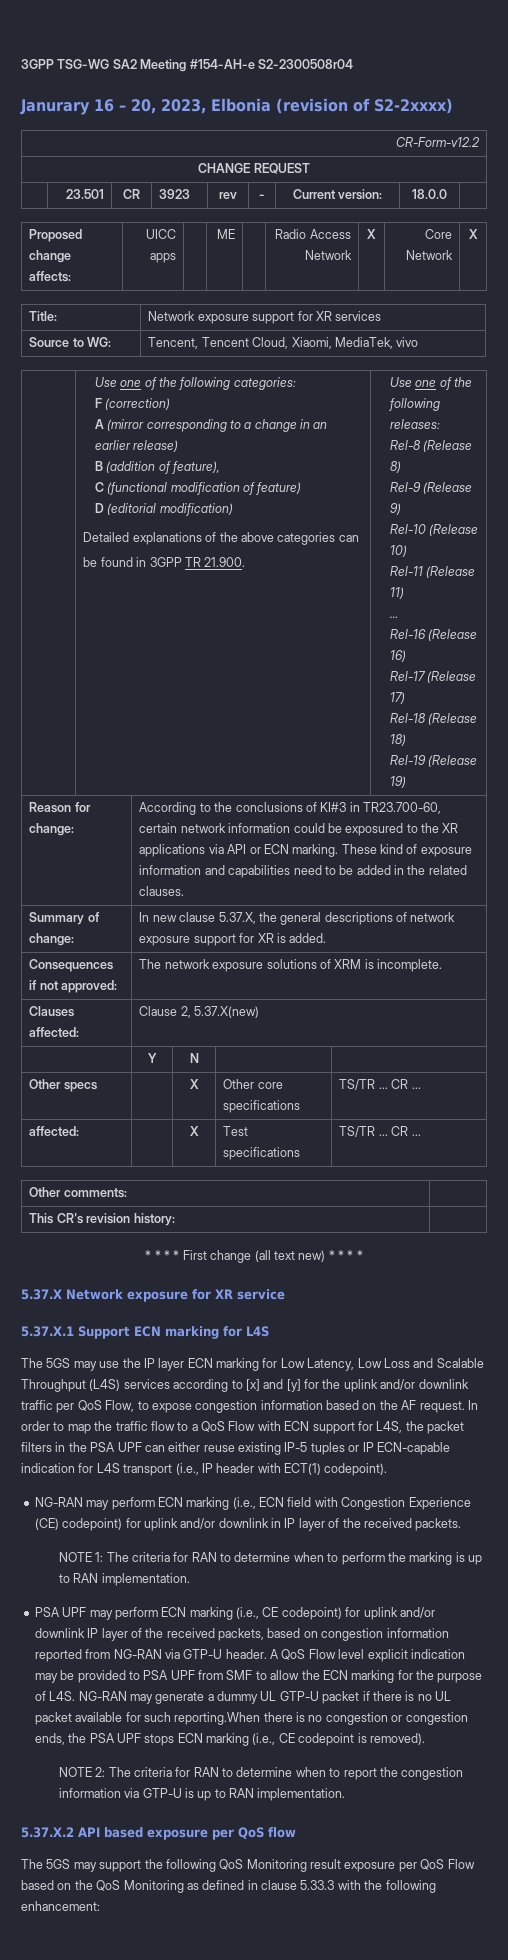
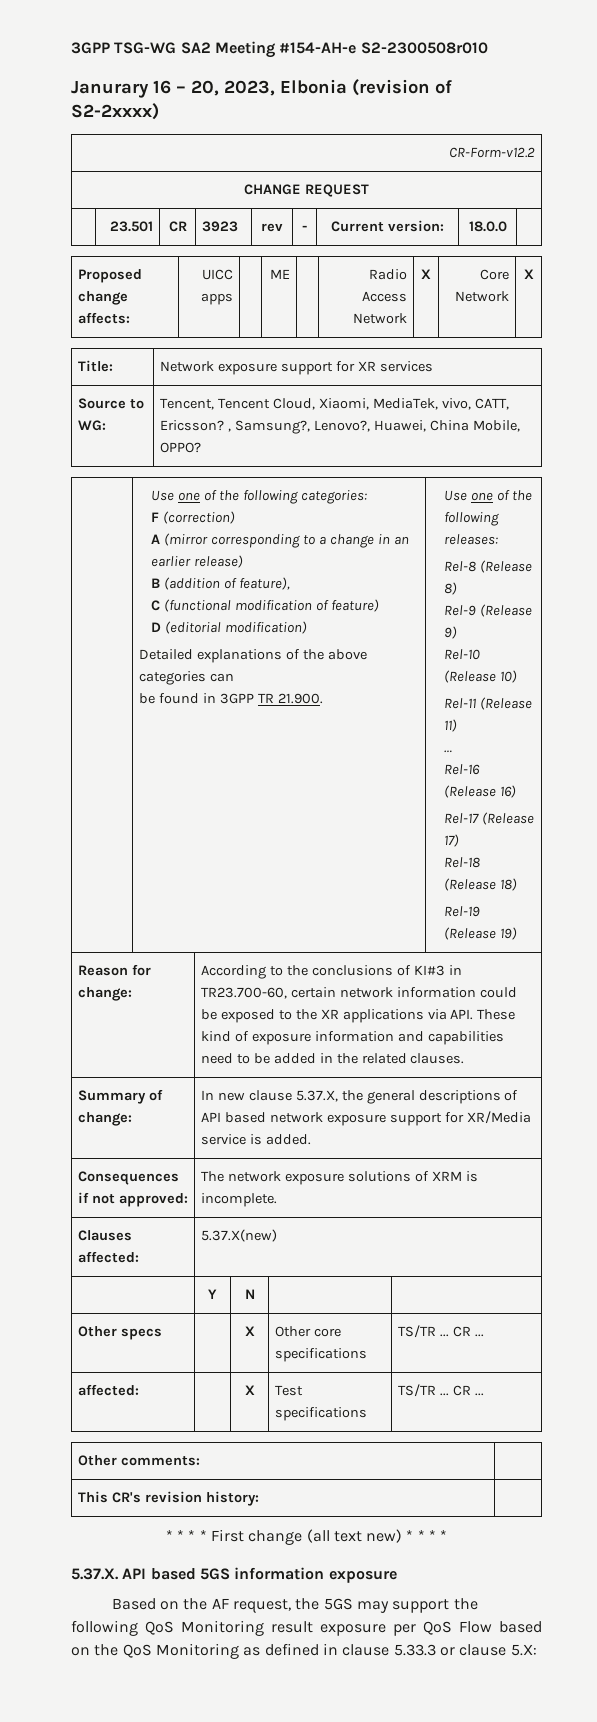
- 3GPP TSG-WG SA2 Meeting #154-AH-e S2-2300508r04
+ 3GPP TSG-WG SA2 Meeting #154-AH-e S2-2300508r010
- Source to WG: | Tencent, Tencent Cloud, Xiaomi, MediaTek, vivo
+ Source to WG: | Tencent, Tencent Cloud, Xiaomi, MediaTek, vivo, CATT, Ericsson? , Samsung?, Lenovo?, Huawei, China Mobile, OPPO?
- According to the conclusions of KI#3 in TR23.700-60, certain network information could be exposured to the XR applications via API or ECN marking. These kind of exposure information and capabilities need to be added in the related clauses.
+ According to the conclusions of KI#3 in TR23.700-60, certain network information could be exposed to the XR applications via API. These kind of exposure information and capabilities need to be added in the related clauses.
- Summary of change: | In new clause 5.37.X, the general descriptions of network exposure support for XR is added.
+ Summary of change: | In new clause 5.37.X, the general descriptions of API based network exposure support for XR/Media service is added.
- Clauses affected: | Clause 2, 5.37.X(new)
+ Clauses affected: | 5.37.X(new)
- 5.37.X Network exposure for XR service
- 5.37.X.1 Support ECN marking for L4S
- The 5GS may use the IP layer ECN marking for Low Latency, Low Loss and Scalable Throughput (L4S) services according to [x] and [y] for the uplink and/or downlink traffic per QoS Flow, to expose congestion information based on the AF request. In order to map the traffic flow to a QoS Flow with ECN support for L4S, the packet filters in the PSA UPF can either reuse existing IP-5 tuples or IP ECN-capable indication for L4S transport (i.e., IP header with ECT(1) codepoint).
- NG-RAN may perform ECN marking (i.e., ECN field with Congestion Experience (CE) codepoint) for uplink and/or downlink in IP layer of the received packets.
- NOTE 1: The criteria for RAN to determine when to perform the marking is up to RAN implementation.
- PSA UPF may perform ECN marking (i.e., CE codepoint) for uplink and/or downlink IP layer of the received packets, based on congestion information reported from NG-RAN via GTP-U header. A QoS Flow level explicit indication may be provided to PSA UPF from SMF to allow the ECN marking for the purpose of L4S. NG-RAN may generate a dummy UL GTP-U packet if there is no UL packet available for such reporting.When there is no congestion or congestion ends, the PSA UPF stops ECN marking (i.e., CE codepoint is removed).
- NOTE 2: The criteria for RAN to determine when to report the congestion information via GTP-U is up to RAN implementation.
- 5.37.X.2 API based exposure per QoS flow
- The 5GS may support the following QoS Monitoring result exposure per QoS Flow based on the QoS Monitoring as defined in clause 5.33.3 with the following enhancement:
+ 5.37.X. API based 5GS information exposure
+ Based on the AF request, the 5GS may support the following QoS Monitoring result exposure per QoS Flow based on the QoS Monitoring as defined in clause 5.33.3 or clause 5.X:

